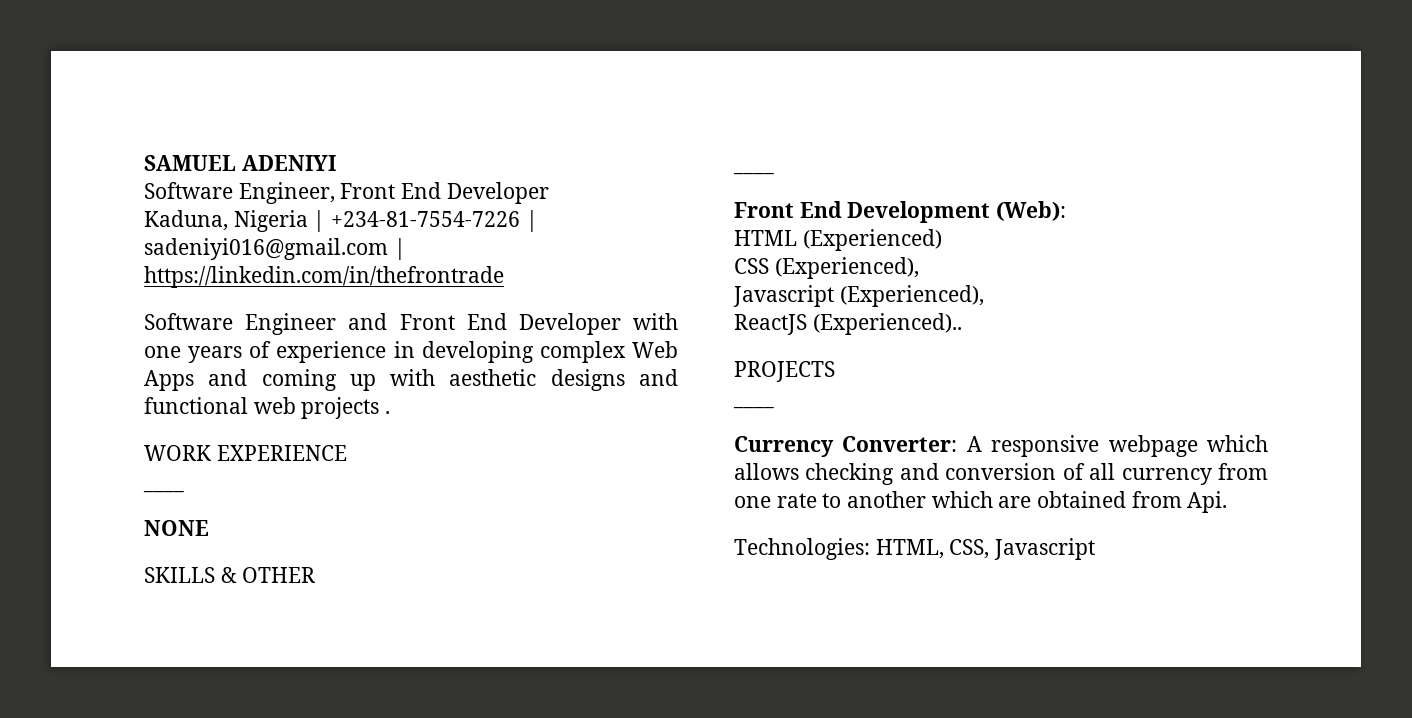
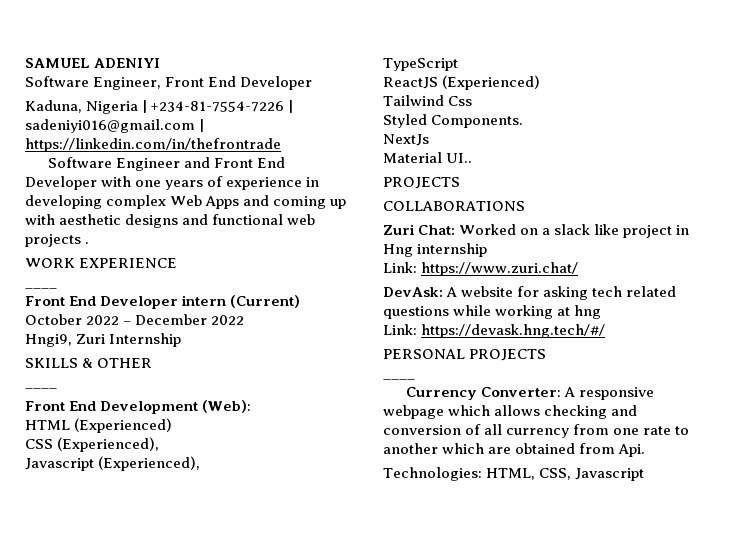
- NONE
+ Front End Developer intern (Current) October 2022 – December 2022
+ Hngi9, Zuri Internship
+ TypeScript
- ReactJS (Experienced)..
+ ReactJS (Experienced)
+ Tailwind Css
+ Styled Components.
+ NextJs
+ Material UI..
  PROJECTS
+ COLLABORATIONS
+ Zuri Chat: Worked on a slack like project in Hng internship
+ Link: https://www.zuri.chat/
+ DevAsk: A website for asking tech related questions while working at hng
+ Link: https://devask.hng.tech/#/
+ PERSONAL PROJECTS

